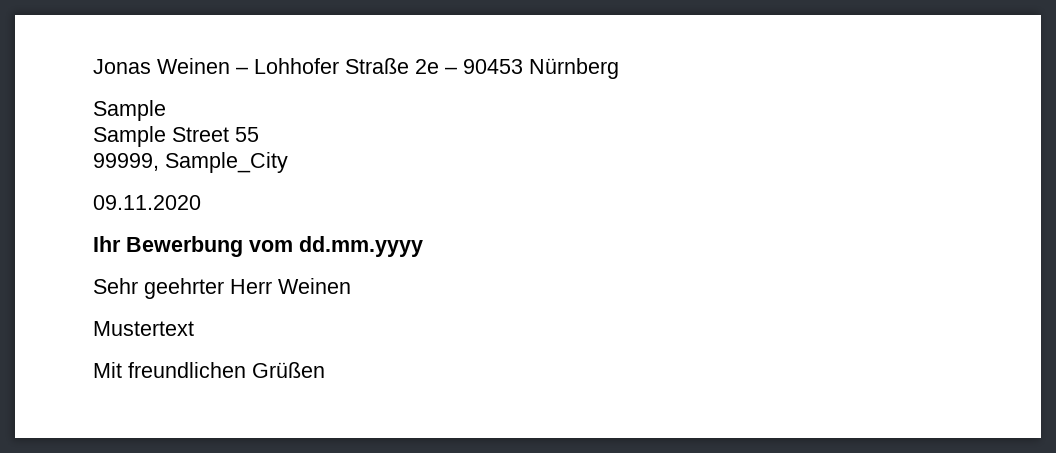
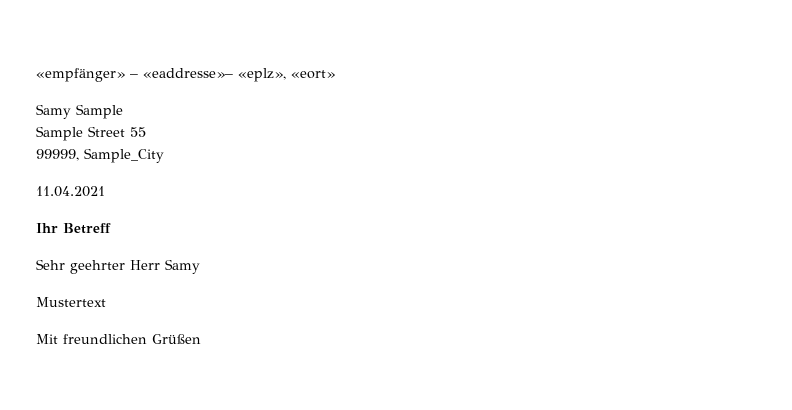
- Jonas Weinen – Lohhofer Straße 2e – 90453 Nürnberg
- Sample
+ «empfänger» – «eaddresse»– «eplz», «eort»
+ Samy Sample
- 09.11.2020
+ 11.04.2021
- Ihr Bewerbung vom dd.mm.yyyy
+ Ihr Betreff
- Sehr geehrter Herr Weinen
+ Sehr geehrter Herr Samy

